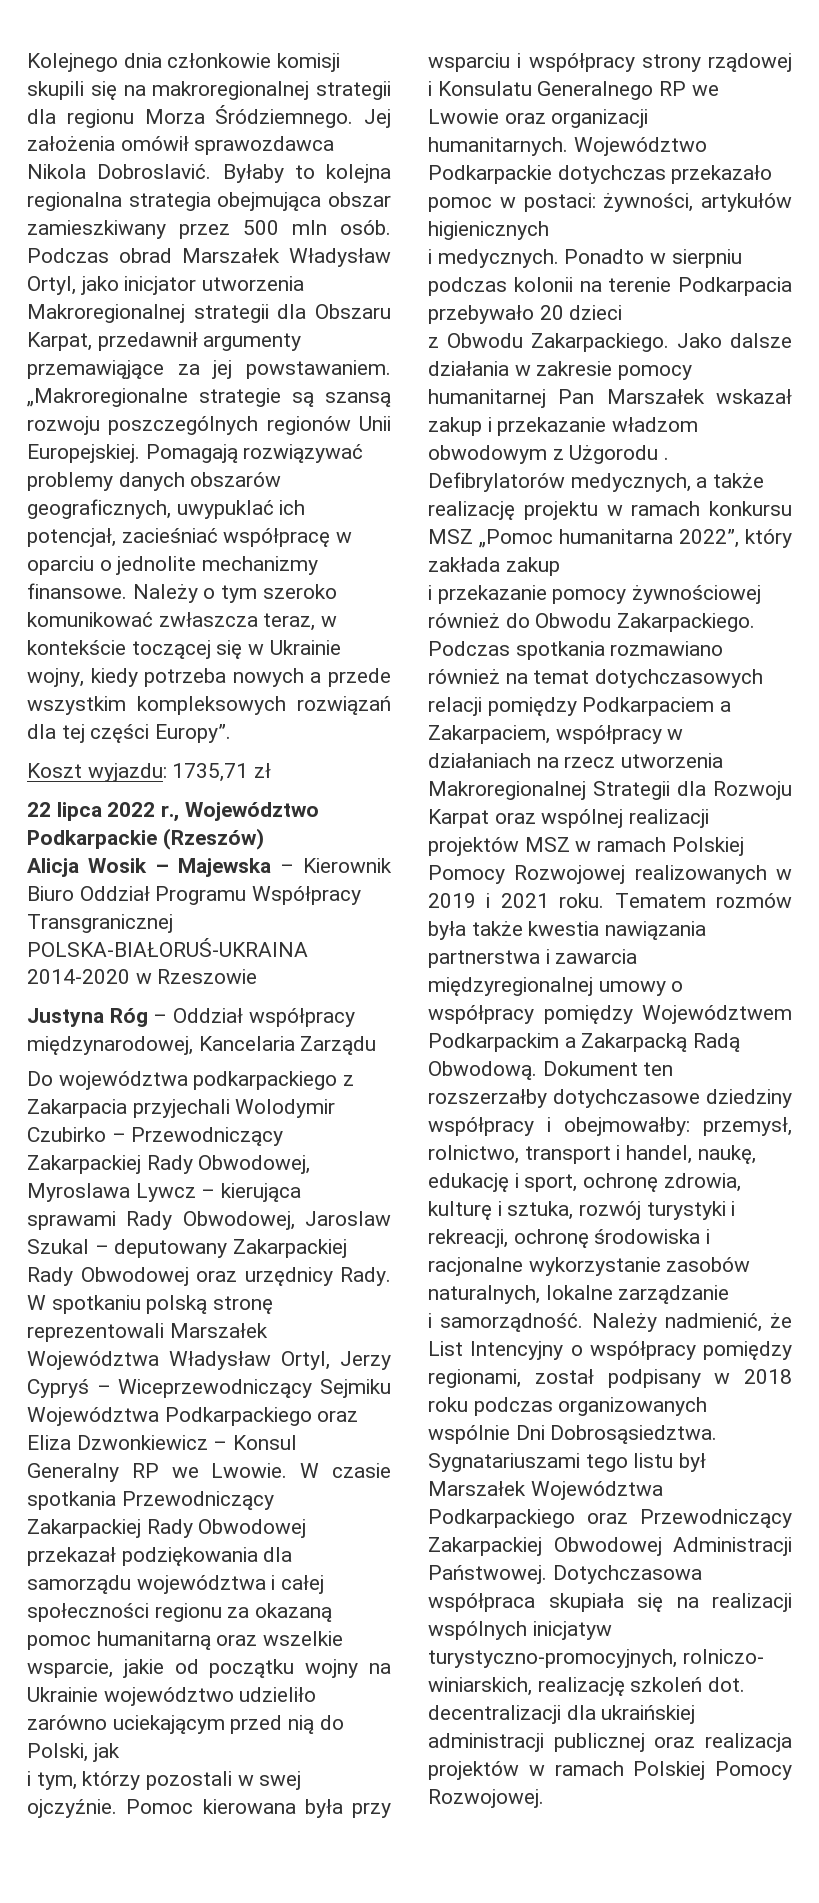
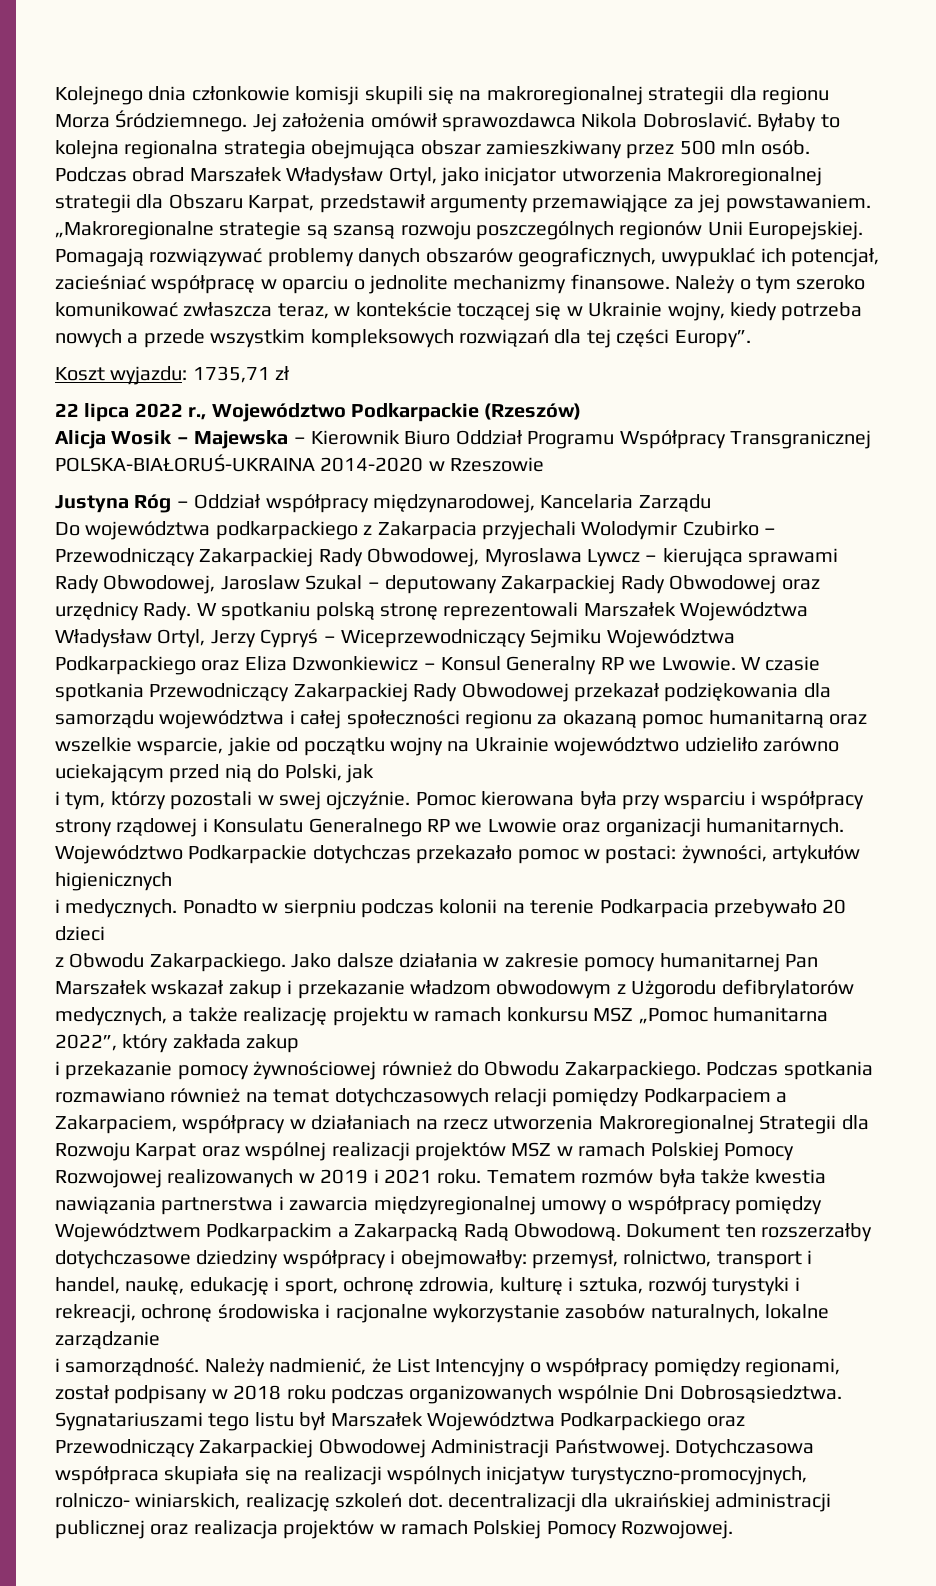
- Podczas obrad Marszałek Władysław Ortyl, jako inicjator utworzenia Makroregionalnej strategii dla Obszaru Karpat, przedawnił argumenty przemawiąjące za jej powstawaniem.
+ Podczas obrad Marszałek Władysław Ortyl, jako inicjator utworzenia Makroregionalnej strategii dla Obszaru Karpat, przedstawił argumenty przemawiąjące za jej powstawaniem.
- Jako dalsze działania w zakresie pomocy humanitarnej Pan Marszałek wskazał zakup i przekazanie władzom obwodowym z Użgorodu . Defibrylatorów medycznych, a także realizację projektu w ramach konkursu MSZ „Pomoc humanitarna 2022”, który zakłada zakup
+ Jako dalsze działania w zakresie pomocy humanitarnej Pan Marszałek wskazał zakup i przekazanie władzom obwodowym z Użgorodu defibrylatorów medycznych, a także realizację projektu w ramach konkursu MSZ „Pomoc humanitarna 2022”, który zakłada zakup

